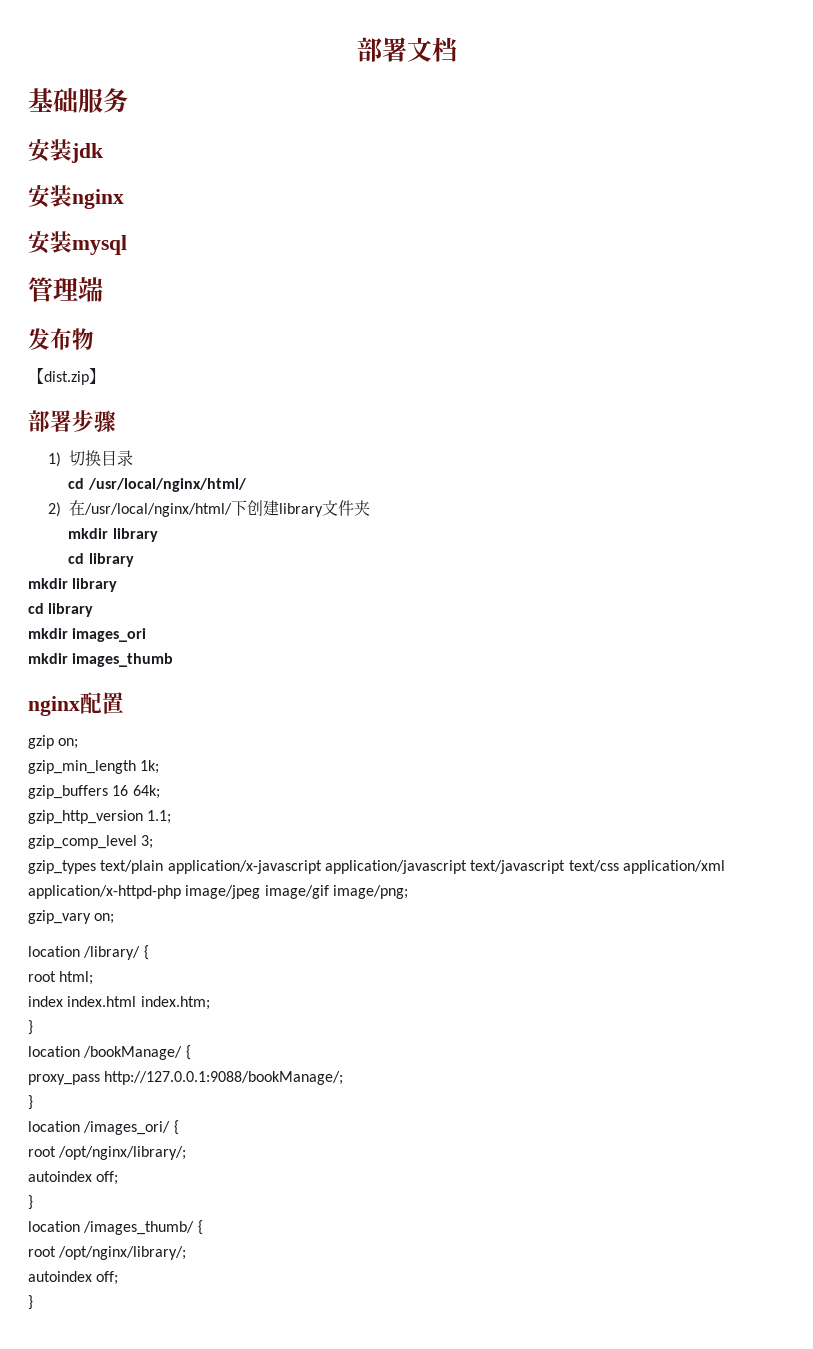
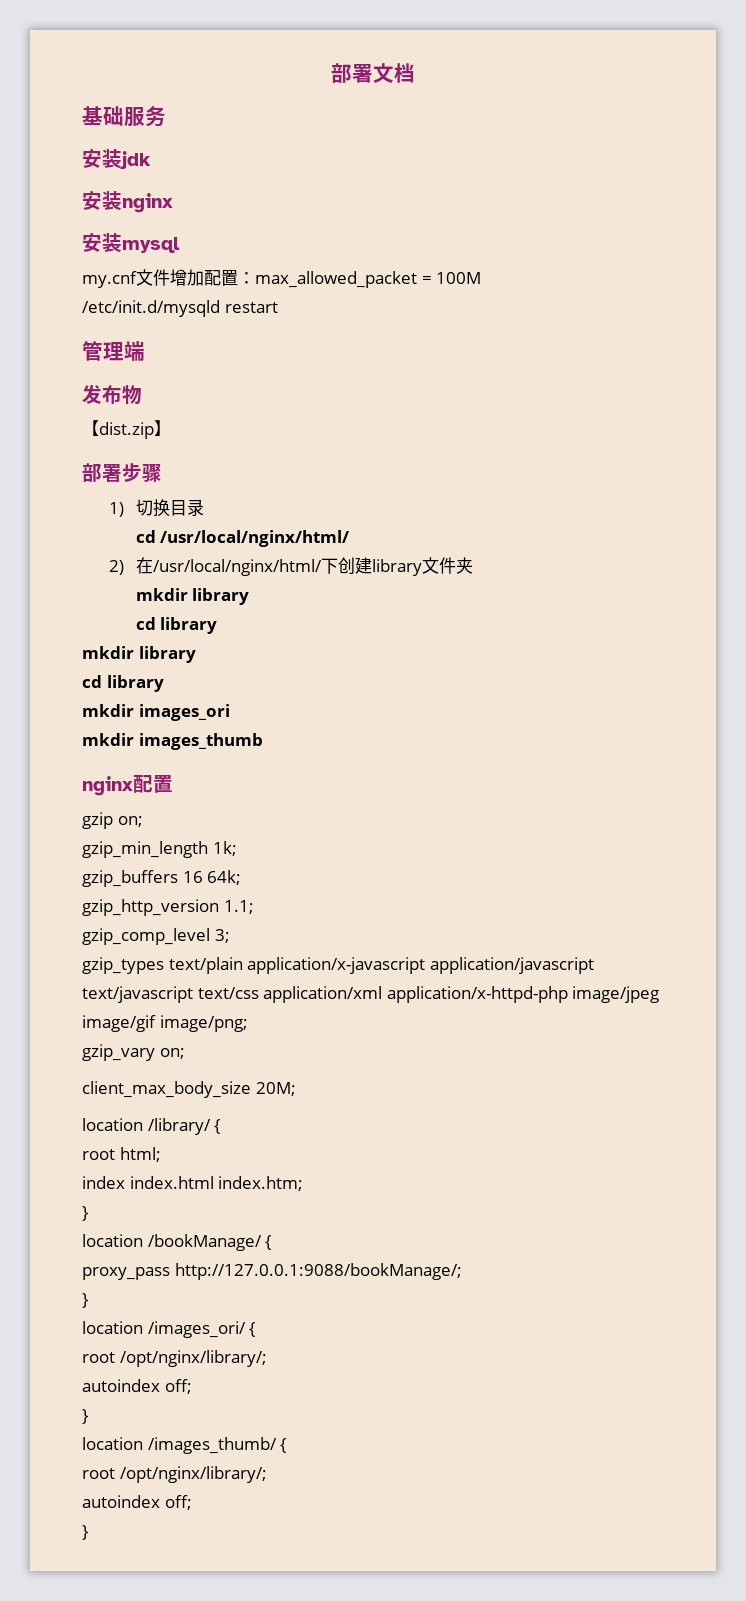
+ my.cnf文件增加配置：max_allowed_packet = 100M
+ /etc/init.d/mysqld restart
+ client_max_body_size 20M;

